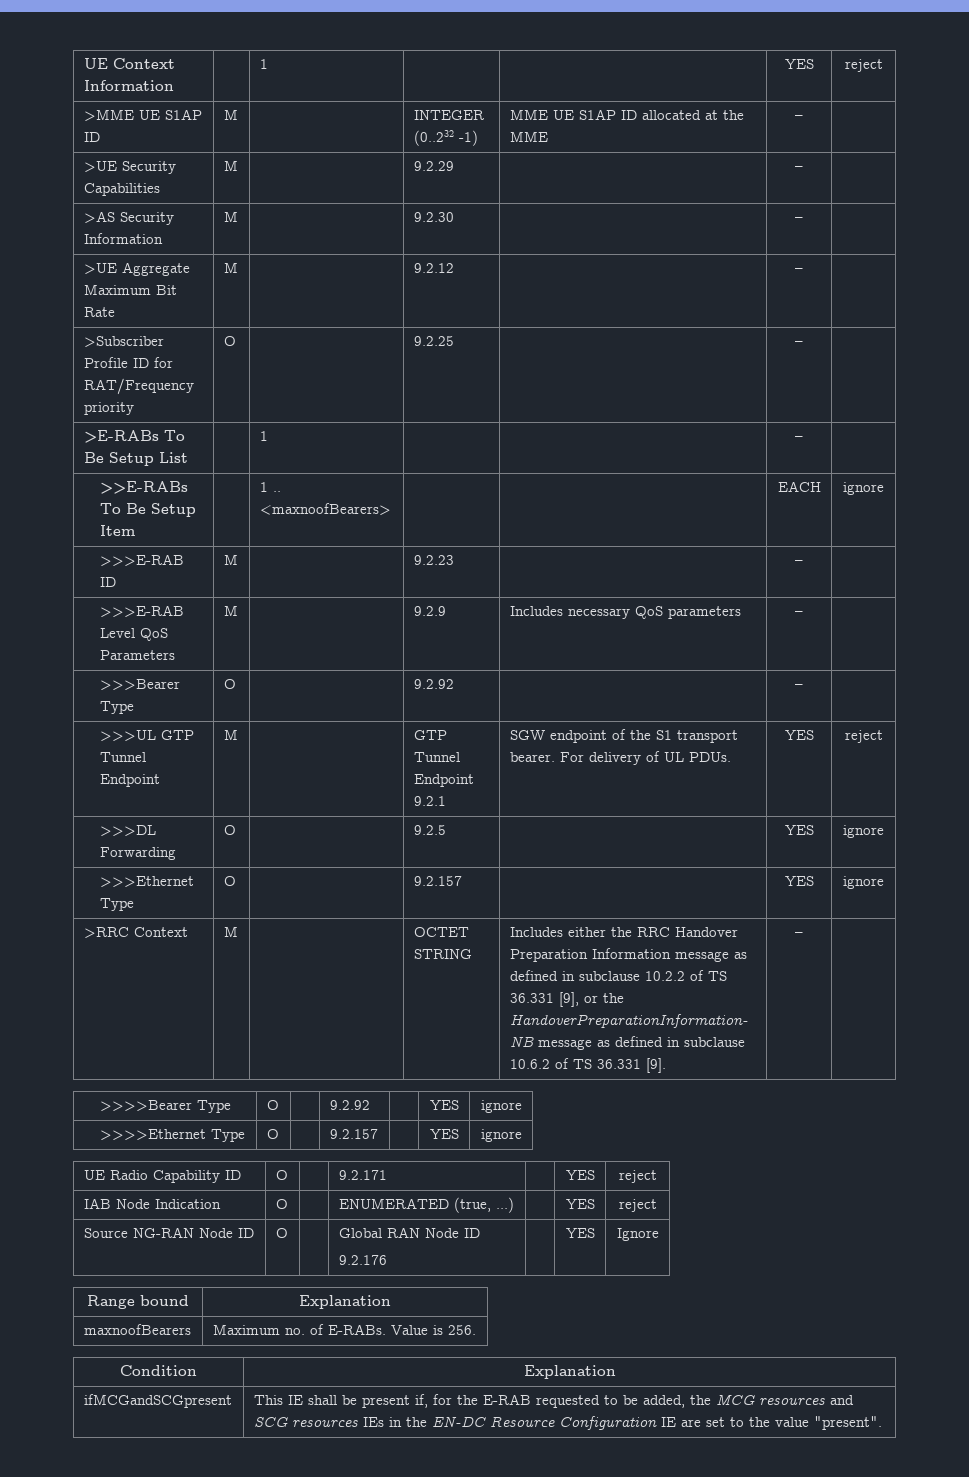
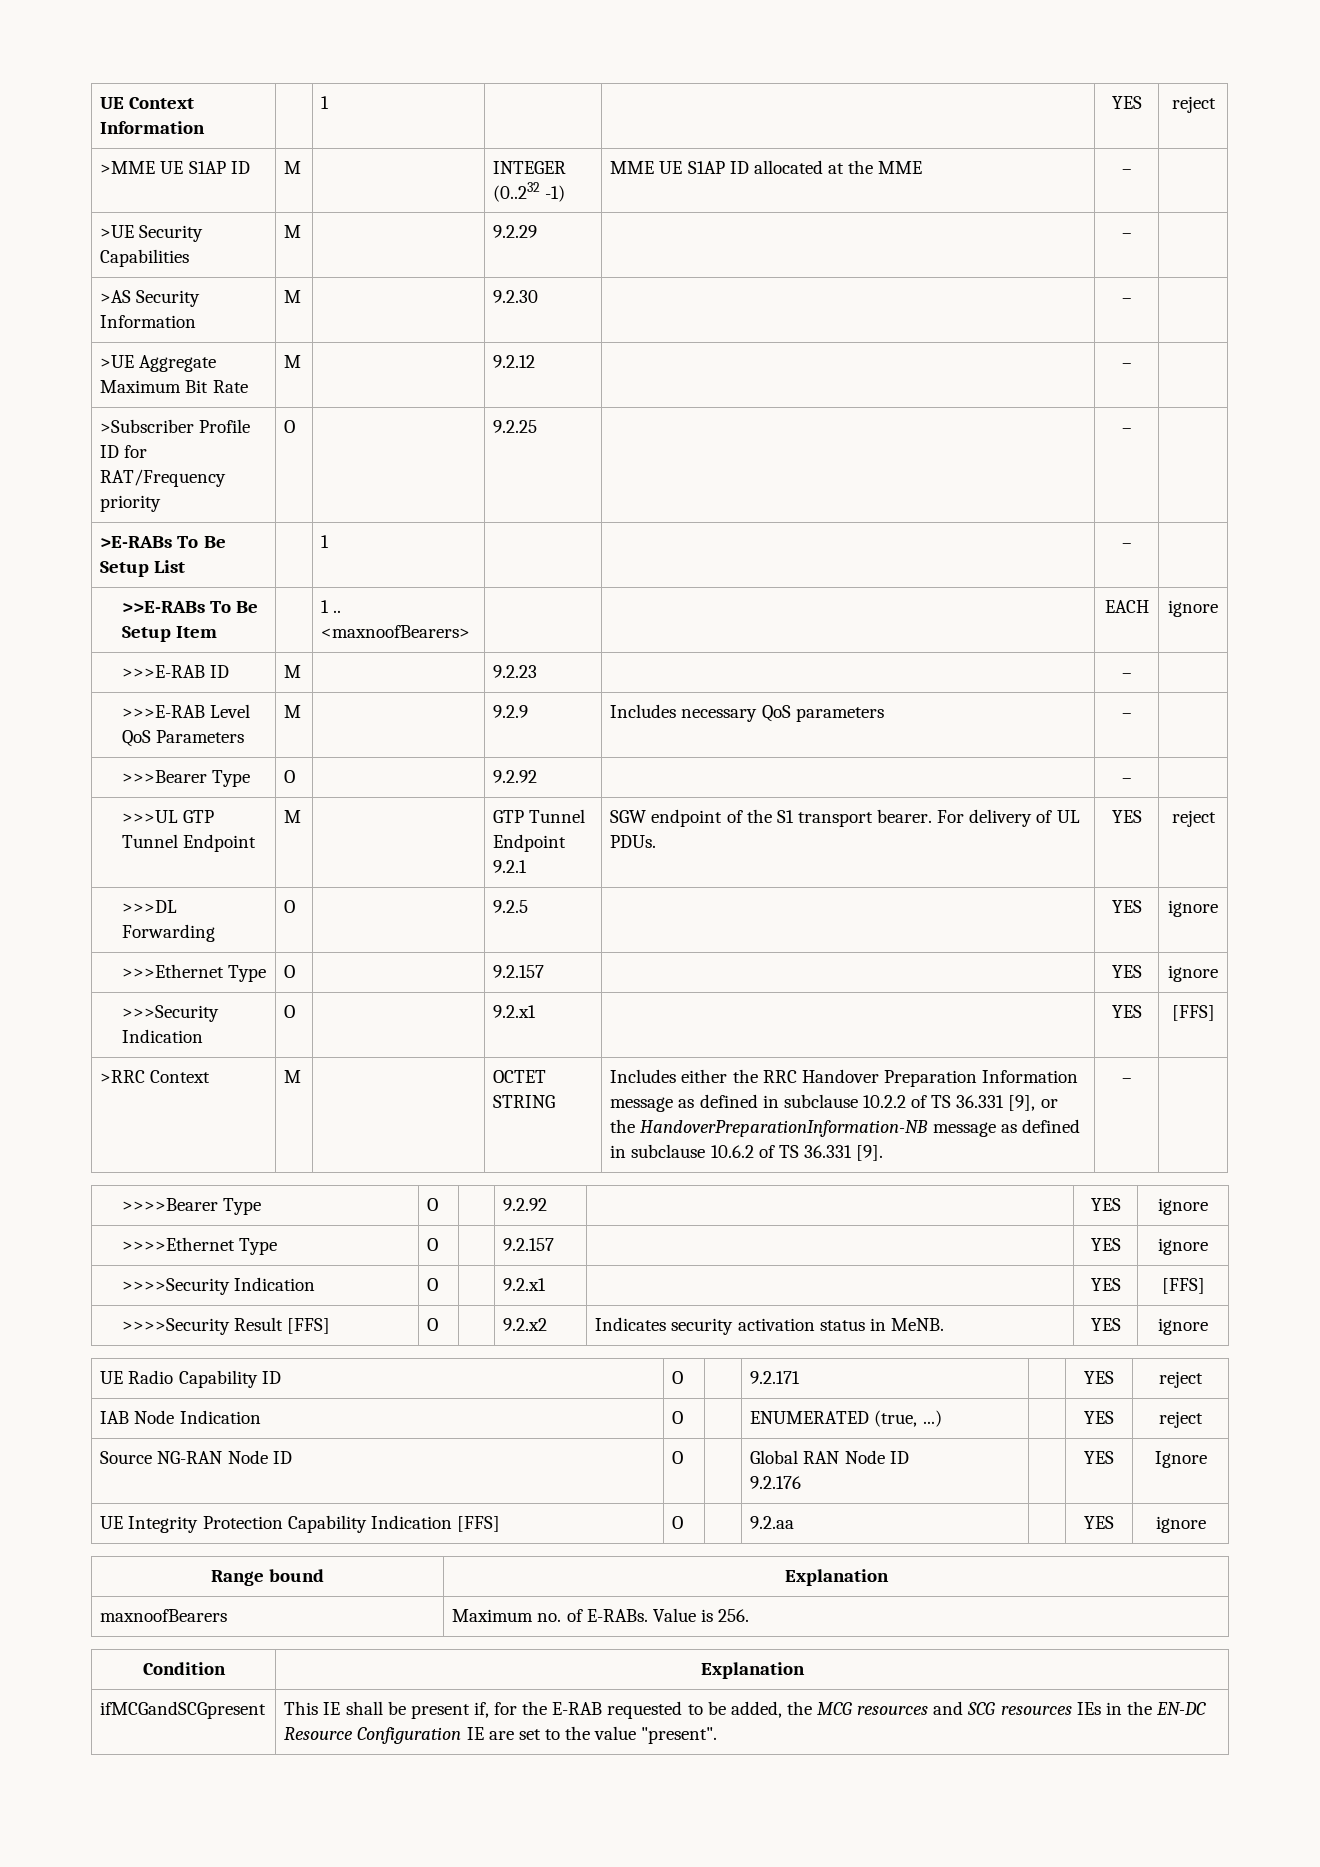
+ >>>Security Indication | O | | 9.2.x1 | | YES | [FFS]
+ >>>>Security Indication | O | | 9.2.x1 | | YES | [FFS]
+ >>>>Security Result [FFS] | O | | 9.2.x2 | Indicates security activation status in MeNB. | YES | ignore
+ UE Integrity Protection Capability Indication [FFS] | O | | 9.2.aa | | YES | ignore

